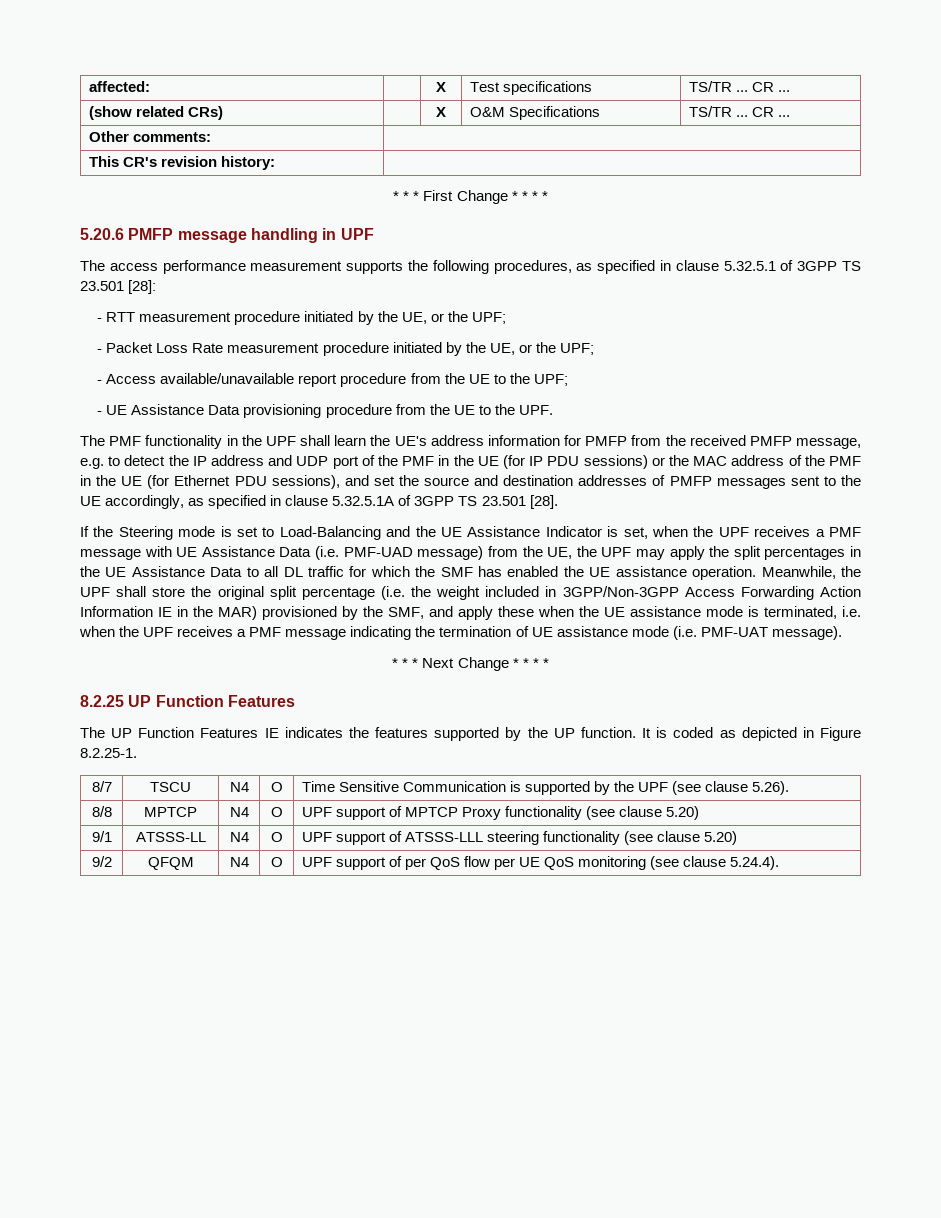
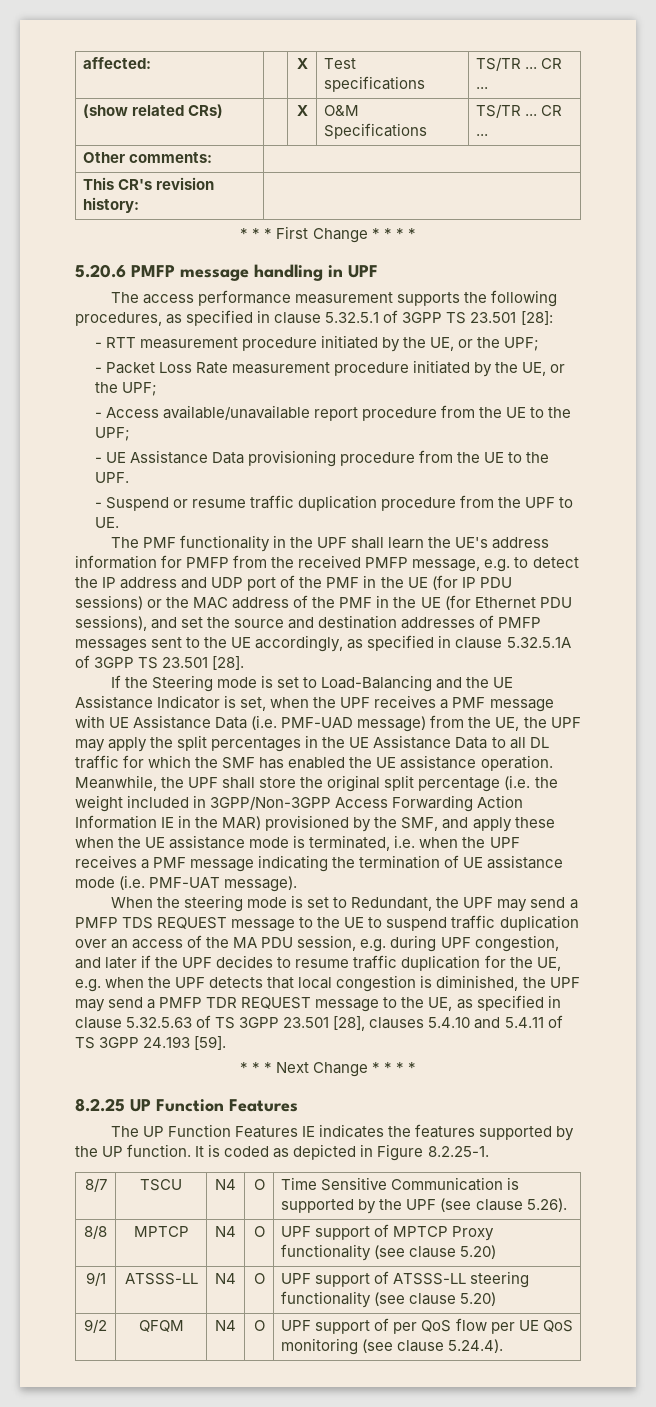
+ - Suspend or resume traffic duplication procedure from the UPF to UE.
+ When the steering mode is set to Redundant, the UPF may send a PMFP TDS REQUEST message to the UE to suspend traffic duplication over an access of the MA PDU session, e.g. during UPF congestion, and later if the UPF decides to resume traffic duplication for the UE, e.g. when the UPF detects that local congestion is diminished, the UPF may send a PMFP TDR REQUEST message to the UE, as specified in clause 5.32.5.63 of TS 3GPP 23.501 [28], clauses 5.4.10 and 5.4.11 of TS 3GPP 24.193 [59].
- 9/1 | ATSSS-LL | N4 | O | UPF support of ATSSS-LLL steering functionality (see clause 5.20)
+ 9/1 | ATSSS-LL | N4 | O | UPF support of ATSSS-LL steering functionality (see clause 5.20)

